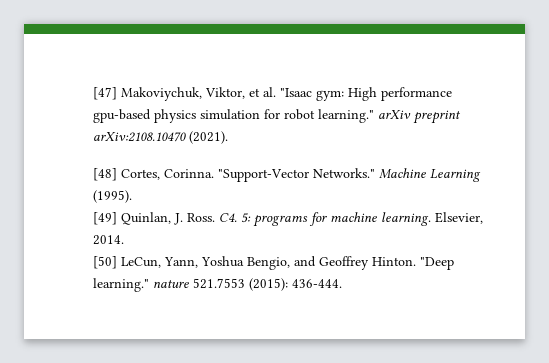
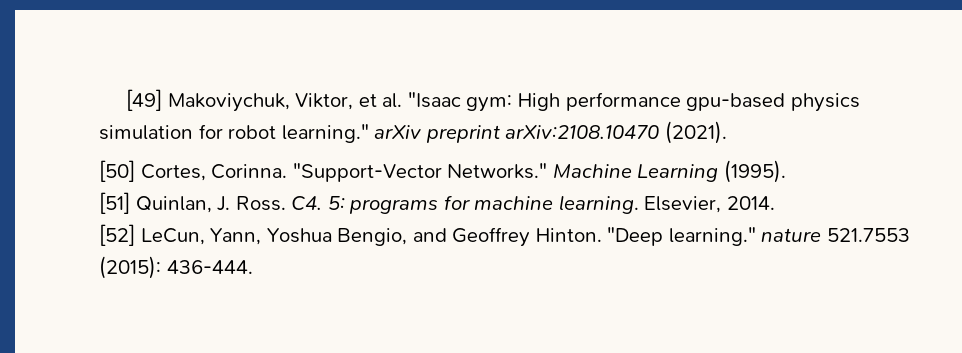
- [47] Makoviychuk, Viktor, et al. "Isaac gym: High performance gpu-based physics simulation for robot learning." arXiv preprint arXiv:2108.10470 (2021).
+ [49] Makoviychuk, Viktor, et al. "Isaac gym: High performance gpu-based physics simulation for robot learning." arXiv preprint arXiv:2108.10470 (2021).
- [48] Cortes, Corinna.
+ [50] Cortes, Corinna.
- [49] Quinlan, J. Ross.
+ [51] Quinlan, J. Ross.
- [50] LeCun, Yann, Yoshua Bengio, and Geoffrey Hinton.
+ [52] LeCun, Yann, Yoshua Bengio, and Geoffrey Hinton.

